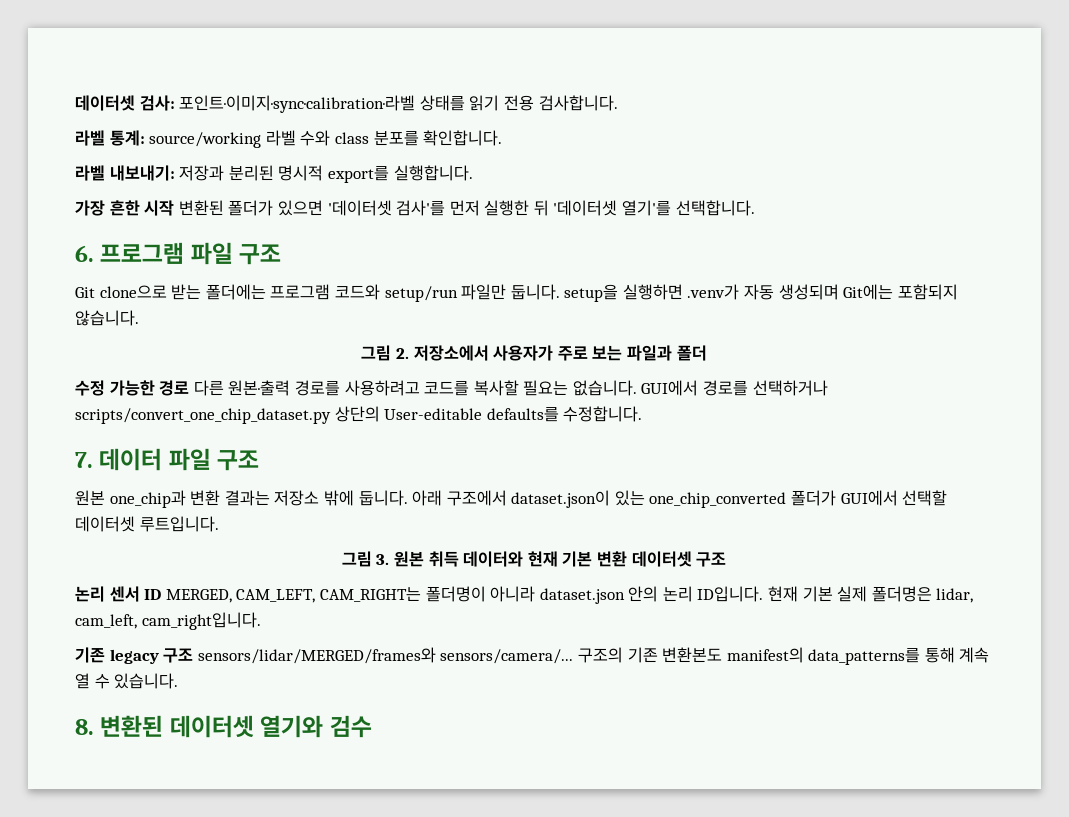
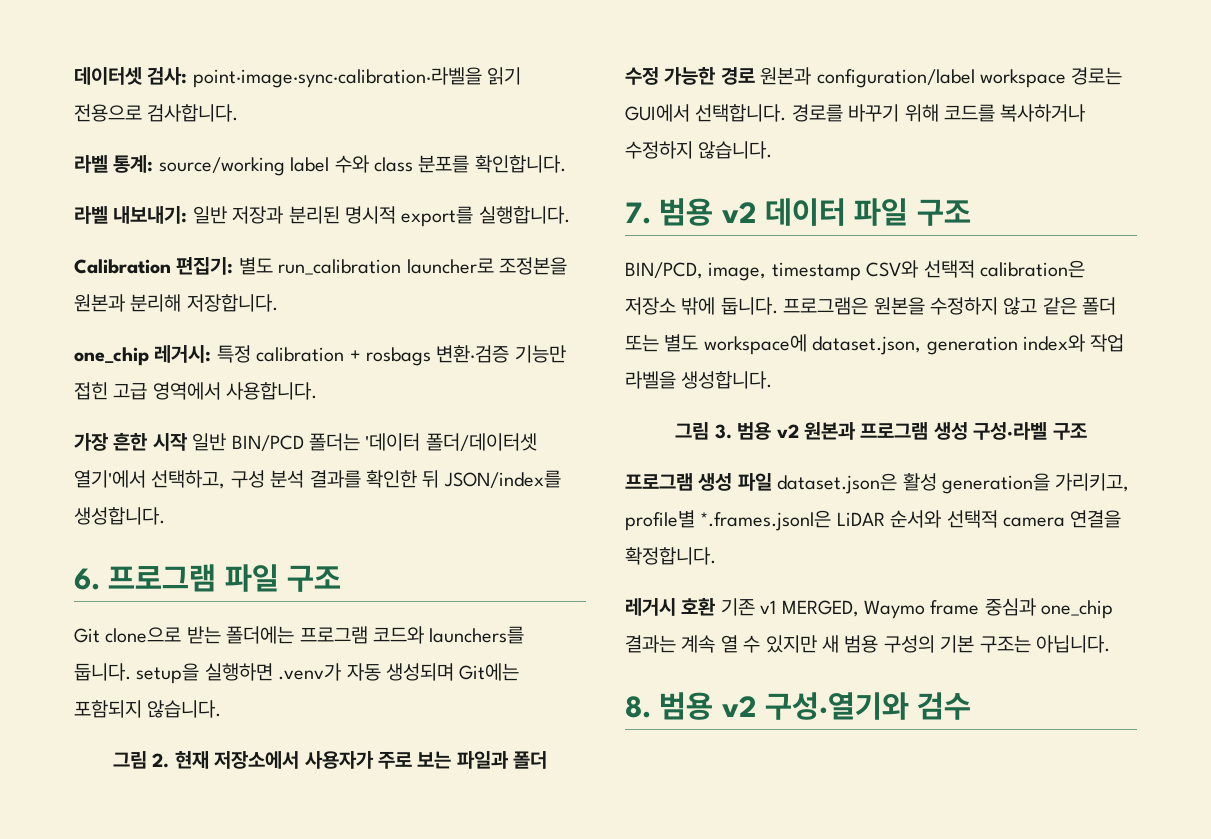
- 데이터셋 검사: 포인트·이미지·sync·calibration·라벨 상태를 읽기 전용 검사합니다.
+ 데이터셋 검사: point·image·sync·calibration·라벨을 읽기 전용으로 검사합니다.
- 라벨 통계: source/working 라벨 수와 class 분포를 확인합니다.
+ 라벨 통계: source/working label 수와 class 분포를 확인합니다.
- 라벨 내보내기: 저장과 분리된 명시적 export를 실행합니다.
+ 라벨 내보내기: 일반 저장과 분리된 명시적 export를 실행합니다.
- 가장 흔한 시작 변환된 폴더가 있으면 '데이터셋 검사'를 먼저 실행한 뒤 '데이터셋 열기'를 선택합니다.
+ Calibration 편집기: 별도 run_calibration launcher로 조정본을 원본과 분리해 저장합니다.
+ one_chip 레거시: 특정 calibration + rosbags 변환·검증 기능만 접힌 고급 영역에서 사용합니다.
+ 가장 흔한 시작 일반 BIN/PCD 폴더는 '데이터 폴더/데이터셋 열기'에서 선택하고, 구성 분석 결과를 확인한 뒤 JSON/index를 생성합니다.
- Git clone으로 받는 폴더에는 프로그램 코드와 setup/run 파일만 둡니다. setup을 실행하면 .venv가 자동 생성되며 Git에는 포함되지 않습니다.
+ Git clone으로 받는 폴더에는 프로그램 코드와 launchers를 둡니다. setup을 실행하면 .venv가 자동 생성되며 Git에는 포함되지 않습니다.
- 그림 2. 저장소에서 사용자가 주로 보는 파일과 폴더
+ 그림 2. 현재 저장소에서 사용자가 주로 보는 파일과 폴더
- 수정 가능한 경로 다른 원본·출력 경로를 사용하려고 코드를 복사할 필요는 없습니다. GUI에서 경로를 선택하거나 scripts/convert_one_chip_dataset.py 상단의 User-editable defaults를 수정합니다.
+ 수정 가능한 경로 원본과 configuration/label workspace 경로는 GUI에서 선택합니다. 경로를 바꾸기 위해 코드를 복사하거나 수정하지 않습니다.
- 7. 데이터 파일 구조
+ 7. 범용 v2 데이터 파일 구조
- 원본 one_chip과 변환 결과는 저장소 밖에 둡니다. 아래 구조에서 dataset.json이 있는 one_chip_converted 폴더가 GUI에서 선택할 데이터셋 루트입니다.
- 그림 3. 원본 취득 데이터와 현재 기본 변환 데이터셋 구조
- 논리 센서 ID MERGED, CAM_LEFT, CAM_RIGHT는 폴더명이 아니라 dataset.json 안의 논리 ID입니다. 현재 기본 실제 폴더명은 lidar, cam_left, cam_right입니다.
- 기존 legacy 구조 sensors/lidar/MERGED/frames와 sensors/camera/... 구조의 기존 변환본도 manifest의 data_patterns를 통해 계속 열 수 있습니다.
- 8. 변환된 데이터셋 열기와 검수
+ BIN/PCD, image, timestamp CSV와 선택적 calibration은 저장소 밖에 둡니다. 프로그램은 원본을 수정하지 않고 같은 폴더 또는 별도 workspace에 dataset.json, generation index와 작업 라벨을 생성합니다.
+ 그림 3. 범용 v2 원본과 프로그램 생성 구성·라벨 구조
+ 프로그램 생성 파일 dataset.json은 활성 generation을 가리키고, profile별 *.frames.jsonl은 LiDAR 순서와 선택적 camera 연결을 확정합니다.
+ 레거시 호환 기존 v1 MERGED, Waymo frame 중심과 one_chip 결과는 계속 열 수 있지만 새 범용 구성의 기본 구조는 아닙니다.
+ 8. 범용 v2 구성·열기와 검수

